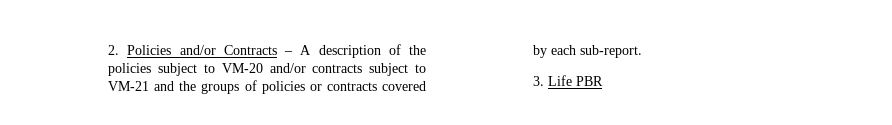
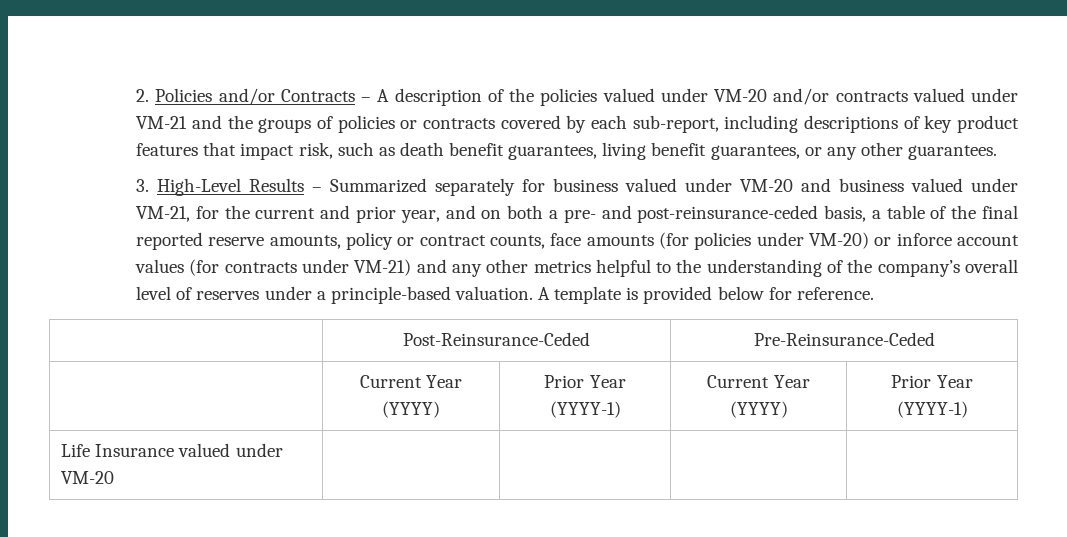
- 2. Policies and/or Contracts – A description of the policies subject to VM-20 and/or contracts subject to VM-21 and the groups of policies or contracts covered by each sub-report.
- 3. Life PBR
+ 2. Policies and/or Contracts – A description of the policies valued under VM-20 and/or contracts valued under VM-21 and the groups of policies or contracts covered by each sub-report, including descriptions of key product features that impact risk, such as death benefit guarantees, living benefit guarantees, or any other guarantees.
+ 3. High-Level Results – Summarized separately for business valued under VM-20 and business valued under VM-21, for the current and prior year, and on both a pre- and post-reinsurance-ceded basis, a table of the final reported reserve amounts, policy or contract counts, face amounts (for policies under VM-20) or inforce account values (for contracts under VM-21) and any other metrics helpful to the understanding of the company’s overall level of reserves under a principle-based valuation. A template is provided below for reference.
+ | Post-Reinsurance-Ceded | Pre-Reinsurance-Ceded
+ | Current Year (YYYY) | Prior Year (YYYY-1) | Current Year (YYYY) | Prior Year (YYYY-1)
+ Life Insurance valued under VM-20 | | | |

